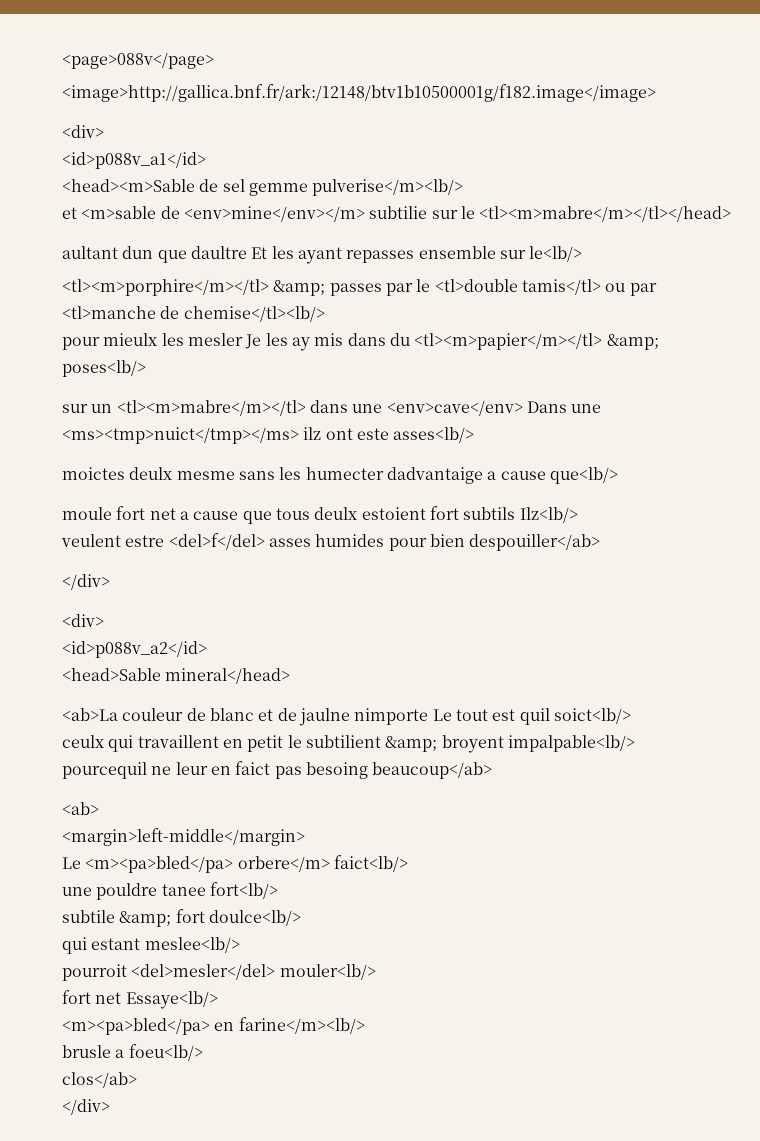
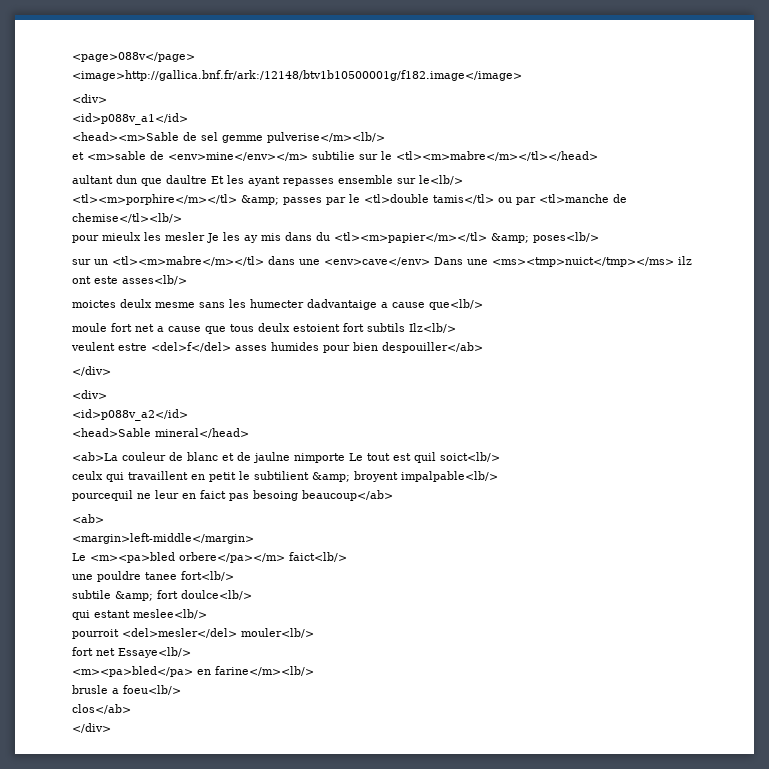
- Le <m><pa>bled</pa> orbere</m> faict<lb/>
+ Le <m><pa>bled orbere</pa></m> faict<lb/>

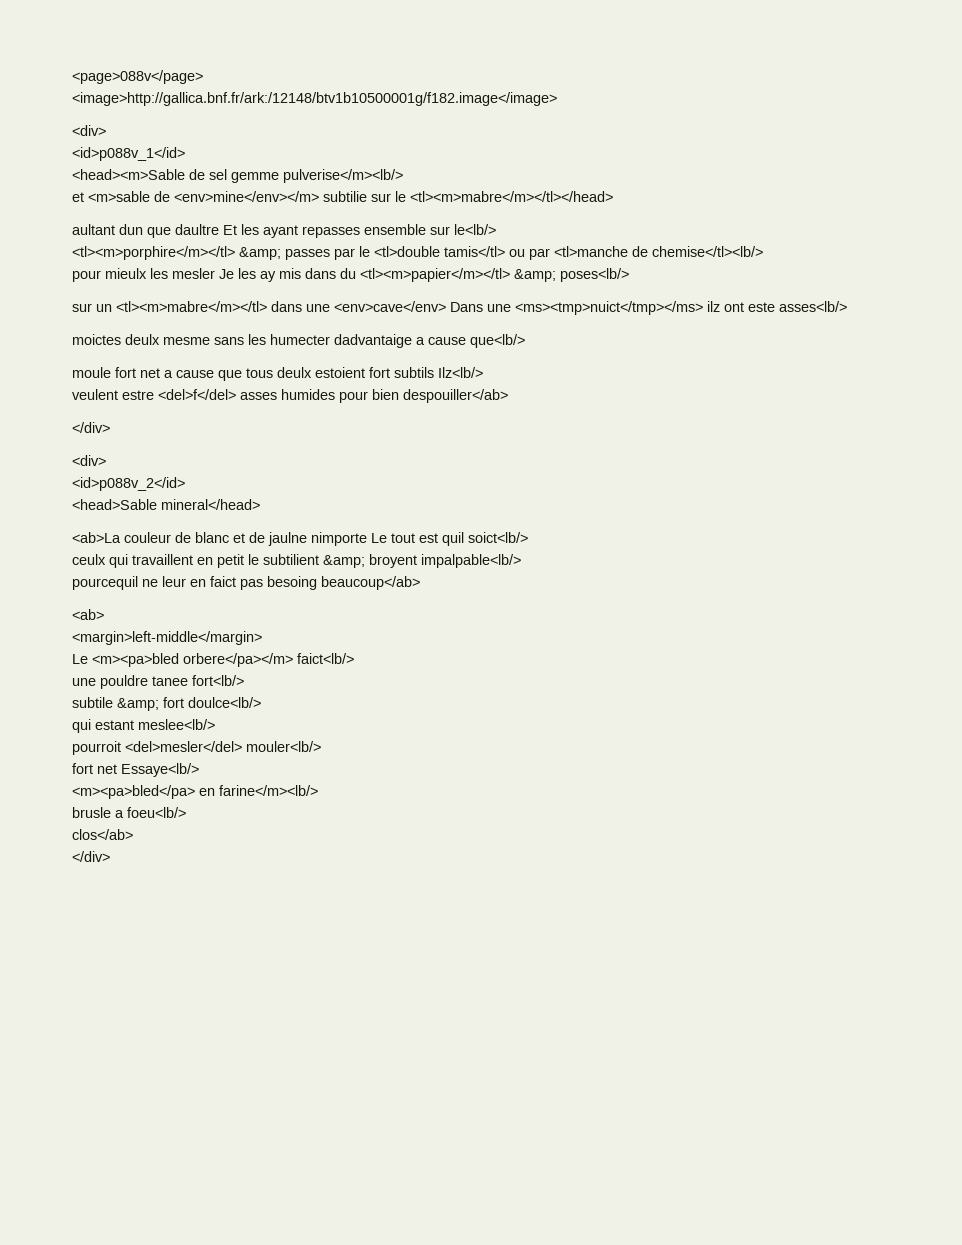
- <id>p088v_a1</id>
+ <id>p088v_1</id>
- <id>p088v_a2</id>
+ <id>p088v_2</id>

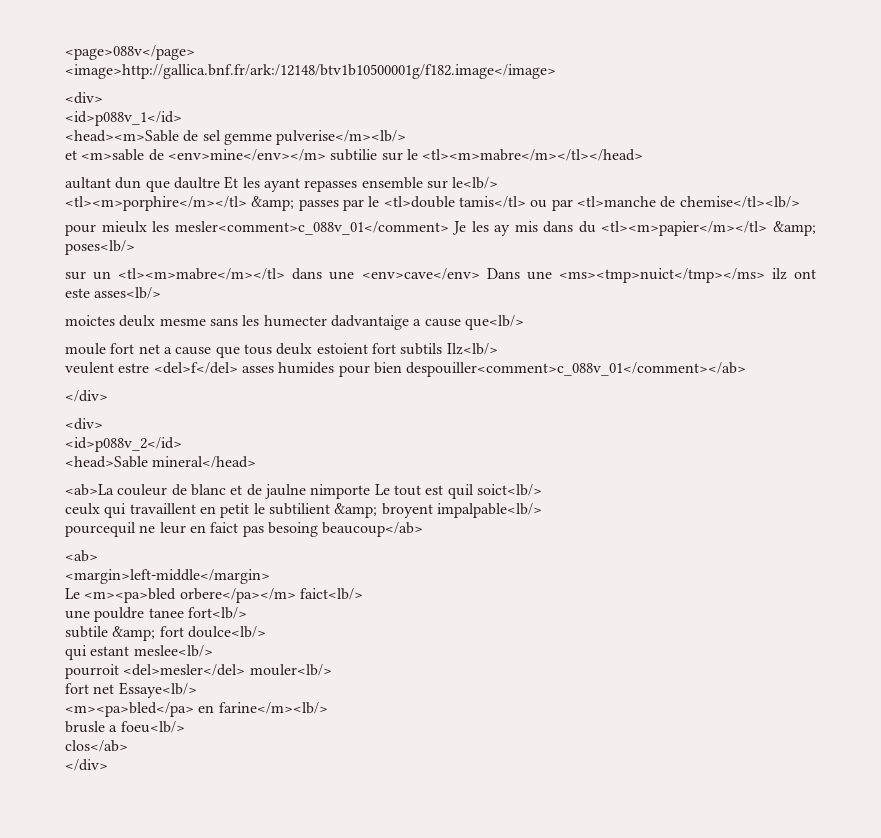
- pour mieulx les mesler Je les ay mis dans du <tl><m>papier</m></tl> &amp; poses<lb/>
+ pour mieulx les mesler<comment>c_088v_01</comment> Je les ay mis dans du <tl><m>papier</m></tl> &amp; poses<lb/>
- veulent estre <del>f</del> asses humides pour bien despouiller</ab>
+ veulent estre <del>f</del> asses humides pour bien despouiller<comment>c_088v_01</comment></ab>

